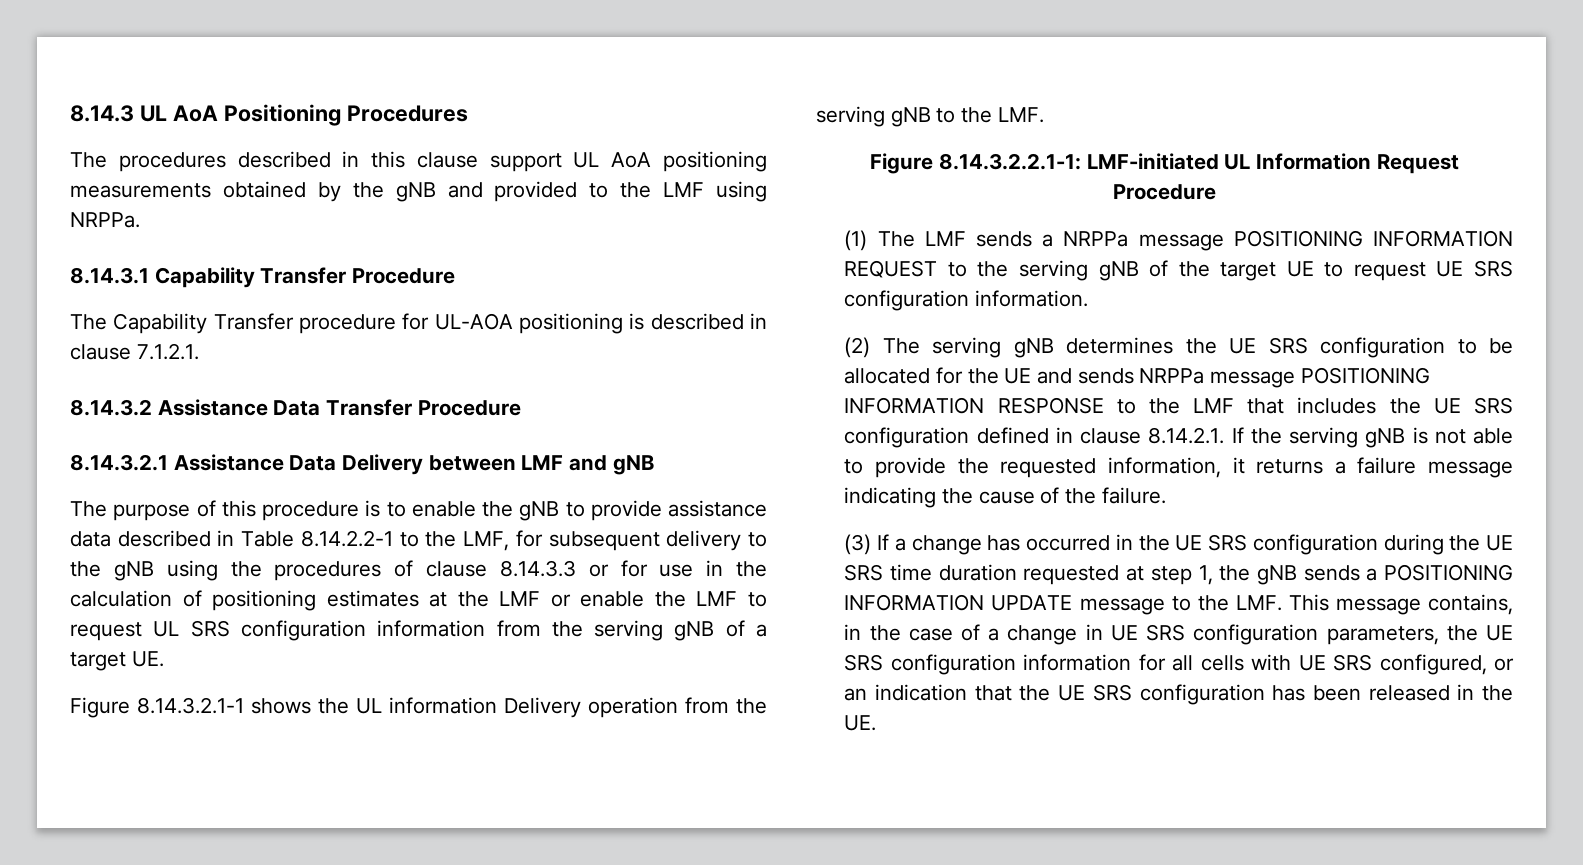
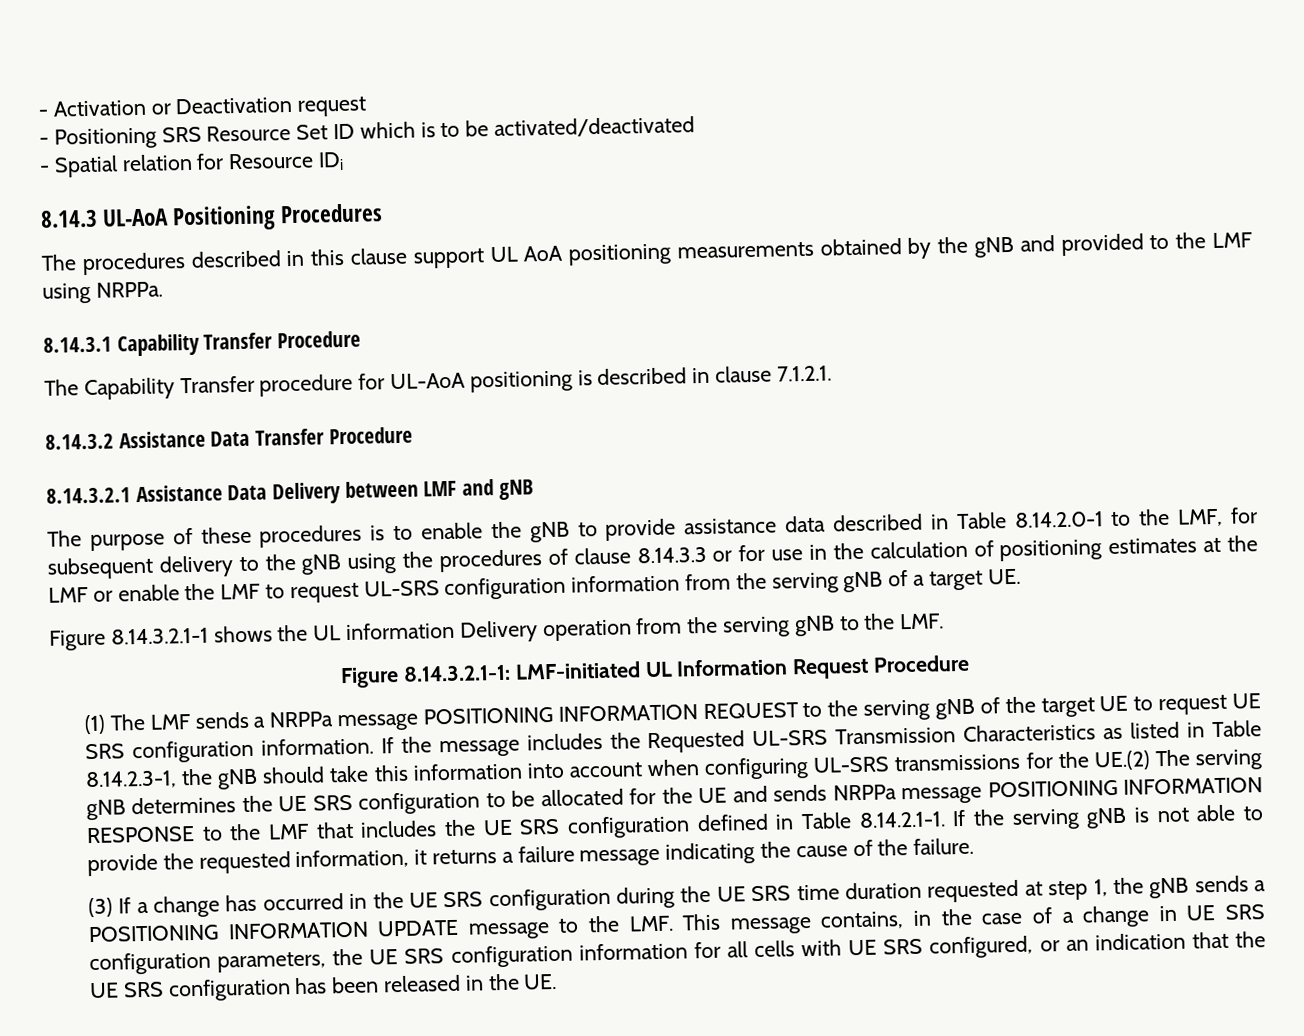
- 8.14.3 UL AoA Positioning Procedures
+ - Activation or Deactivation request
+ - Positioning SRS Resource Set ID which is to be activated/deactivated
+ - Spatial relation for Resource IDi
+ 8.14.3 UL-AoA Positioning Procedures
- The Capability Transfer procedure for UL-AOA positioning is described in clause 7.1.2.1.
+ The Capability Transfer procedure for UL-AoA positioning is described in clause 7.1.2.1.
- The purpose of this procedure is to enable the gNB to provide assistance data described in Table 8.14.2.2-1 to the LMF, for subsequent delivery to the gNB using the procedures of clause 8.14.3.3 or for use in the calculation of positioning estimates at the LMF or enable the LMF to request UL SRS configuration information from the serving gNB of a target UE.
+ The purpose of these procedures is to enable the gNB to provide assistance data described in Table 8.14.2.0-1 to the LMF, for subsequent delivery to the gNB using the procedures of clause 8.14.3.3 or for use in the calculation of positioning estimates at the LMF or enable the LMF to request UL-SRS configuration information from the serving gNB of a target UE.
- Figure 8.14.3.2.2.1-1: LMF-initiated UL Information Request Procedure
+ Figure 8.14.3.2.1-1: LMF-initiated UL Information Request Procedure
- (1) The LMF sends a NRPPa message POSITIONING INFORMATION REQUEST to the serving gNB of the target UE to request UE SRS configuration information.
- (2) The serving gNB determines the UE SRS configuration to be allocated for the UE and sends NRPPa message POSITIONING INFORMATION RESPONSE to the LMF that includes the UE SRS configuration defined in clause 8.14.2.1. If the serving gNB is not able to provide the requested information, it returns a failure message indicating the cause of the failure.
+ (1) The LMF sends a NRPPa message POSITIONING INFORMATION REQUEST to the serving gNB of the target UE to request UE SRS configuration information. If the message includes the Requested UL-SRS Transmission Characteristics as listed in Table 8.14.2.3-1, the gNB should take this information into account when configuring UL-SRS transmissions for the UE.(2) The serving gNB determines the UE SRS configuration to be allocated for the UE and sends NRPPa message POSITIONING INFORMATION RESPONSE to the LMF that includes the UE SRS configuration defined in Table 8.14.2.1-1. If the serving gNB is not able to provide the requested information, it returns a failure message indicating the cause of the failure.

